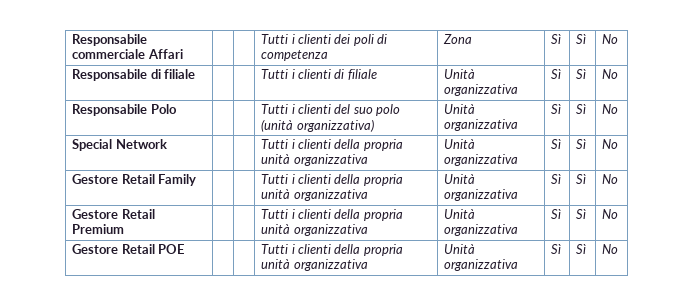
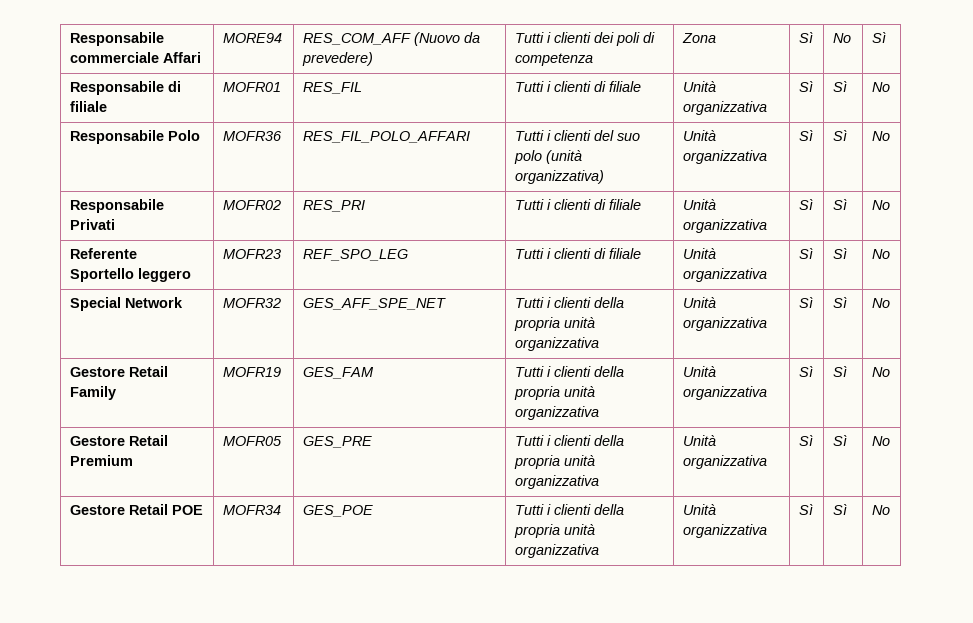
- Responsabile commerciale Affari | | | Tutti i clienti dei poli di competenza | Zona | Sì | Sì | No
+ Responsabile commerciale Affari | MORE94 | RES_COM_AFF (Nuovo da prevedere) | Tutti i clienti dei poli di competenza | Zona | Sì | No | Sì
- Responsabile di filiale | | | Tutti i clienti di filiale | Unità organizzativa | Sì | Sì | No
+ Responsabile di filiale | MOFR01 | RES_FIL | Tutti i clienti di filiale | Unità organizzativa | Sì | Sì | No
- Responsabile Polo | | | Tutti i clienti del suo polo (unità organizzativa) | Unità organizzativa | Sì | Sì | No
+ Responsabile Polo | MOFR36 | RES_FIL_POLO_AFFARI | Tutti i clienti del suo polo (unità organizzativa) | Unità organizzativa | Sì | Sì | No
+ Responsabile Privati | MOFR02 | RES_PRI | Tutti i clienti di filiale | Unità organizzativa | Sì | Sì | No
+ Referente Sportello leggero | MOFR23 | REF_SPO_LEG | Tutti i clienti di filiale | Unità organizzativa | Sì | Sì | No
- Special Network | | | Tutti i clienti della propria unità organizzativa | Unità organizzativa | Sì | Sì | No
+ Special Network | MOFR32 | GES_AFF_SPE_NET | Tutti i clienti della propria unità organizzativa | Unità organizzativa | Sì | Sì | No
- Gestore Retail Family | | | Tutti i clienti della propria unità organizzativa | Unità organizzativa | Sì | Sì | No
+ Gestore Retail Family | MOFR19 | GES_FAM | Tutti i clienti della propria unità organizzativa | Unità organizzativa | Sì | Sì | No
- Gestore Retail Premium | | | Tutti i clienti della propria unità organizzativa | Unità organizzativa | Sì | Sì | No
+ Gestore Retail Premium | MOFR05 | GES_PRE | Tutti i clienti della propria unità organizzativa | Unità organizzativa | Sì | Sì | No
- Gestore Retail POE | | | Tutti i clienti della propria unità organizzativa | Unità organizzativa | Sì | Sì | No
+ Gestore Retail POE | MOFR34 | GES_POE | Tutti i clienti della propria unità organizzativa | Unità organizzativa | Sì | Sì | No

